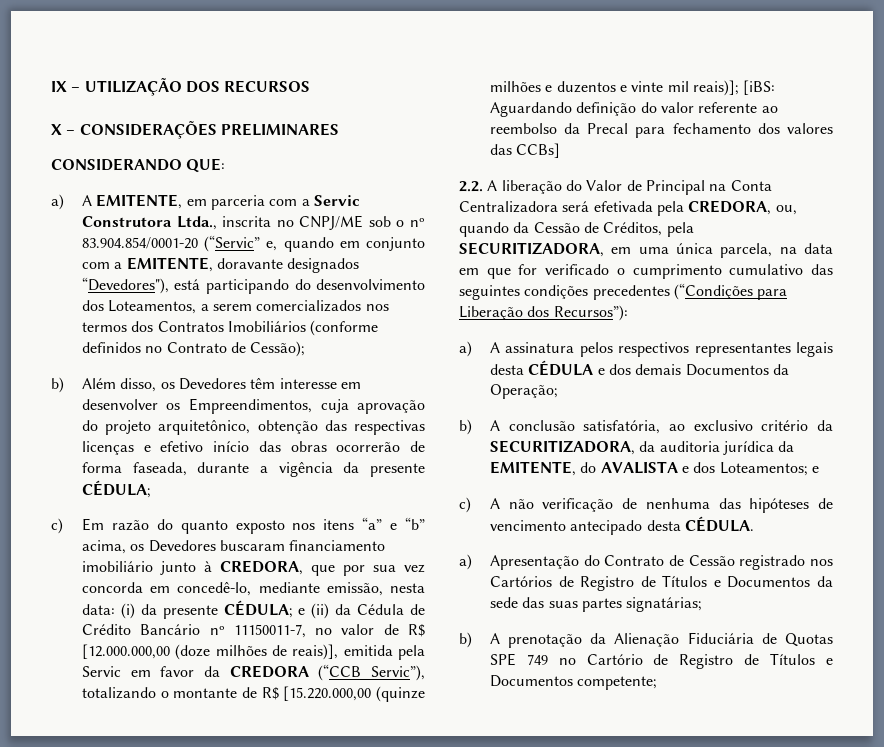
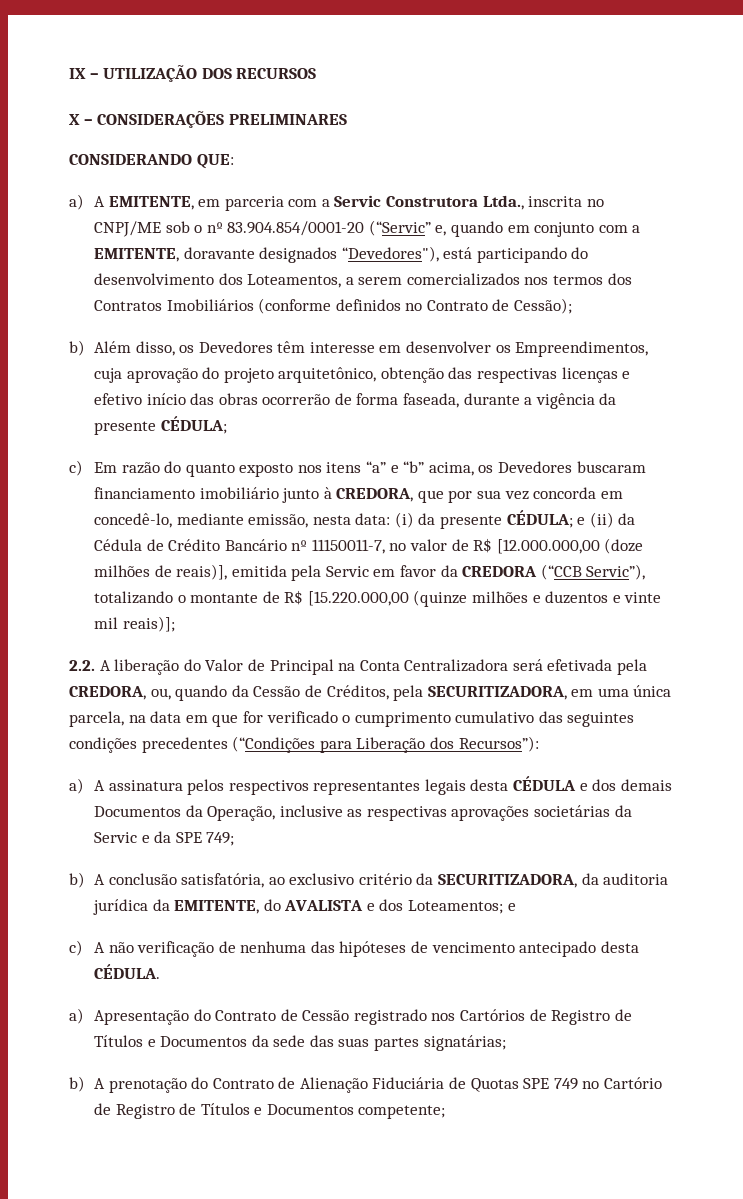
- [iBS: Aguardando definição do valor referente ao reembolso da Precal para fechamento dos valores das CCBs]
- a) A assinatura pelos respectivos representantes legais desta CÉDULA e dos demais Documentos da Operação;
+ a) A assinatura pelos respectivos representantes legais desta CÉDULA e dos demais Documentos da Operação, inclusive as respectivas aprovações societárias da Servic e da SPE 749;
- b) A prenotação da Alienação Fiduciária de Quotas SPE 749 no Cartório de Registro de Títulos e Documentos competente;
+ b) A prenotação do Contrato de Alienação Fiduciária de Quotas SPE 749 no Cartório de Registro de Títulos e Documentos competente;

